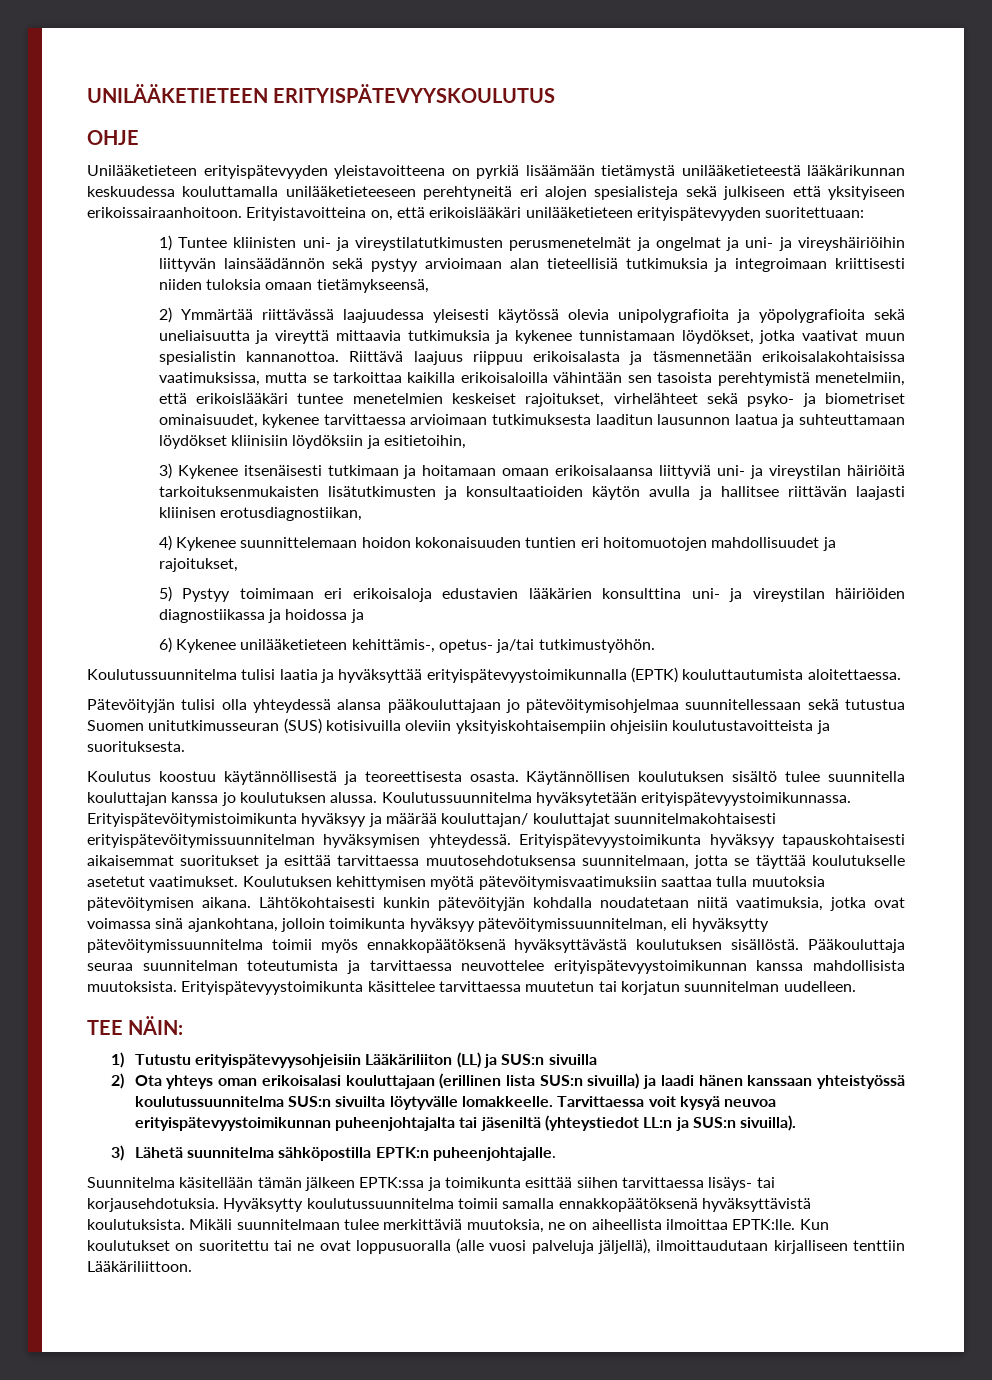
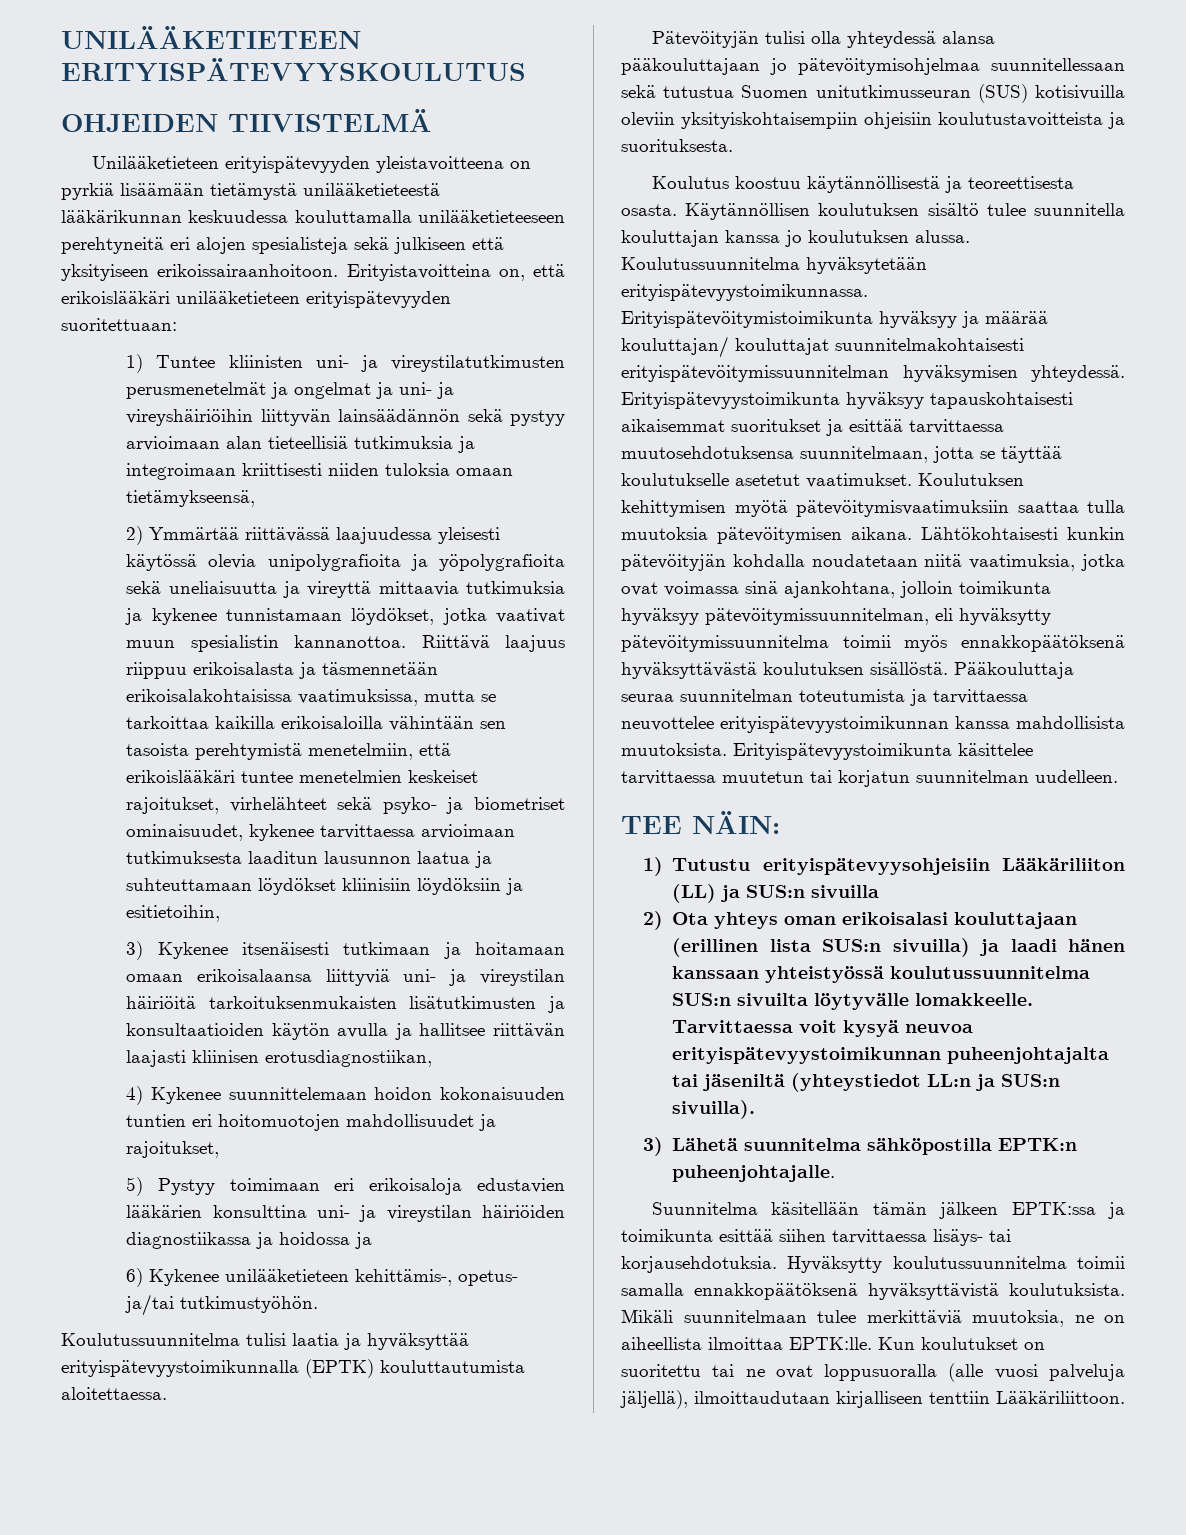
- OHJE
+ OHJEIDEN TIIVISTELMÄ

